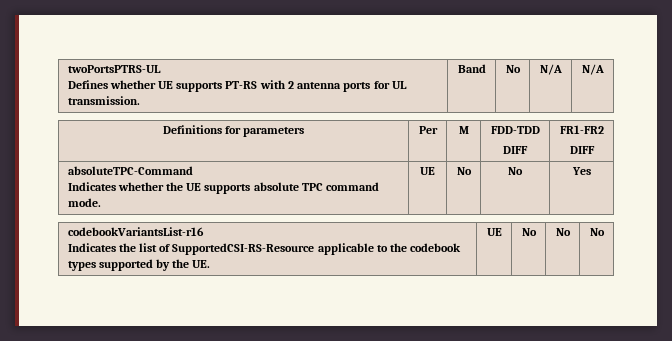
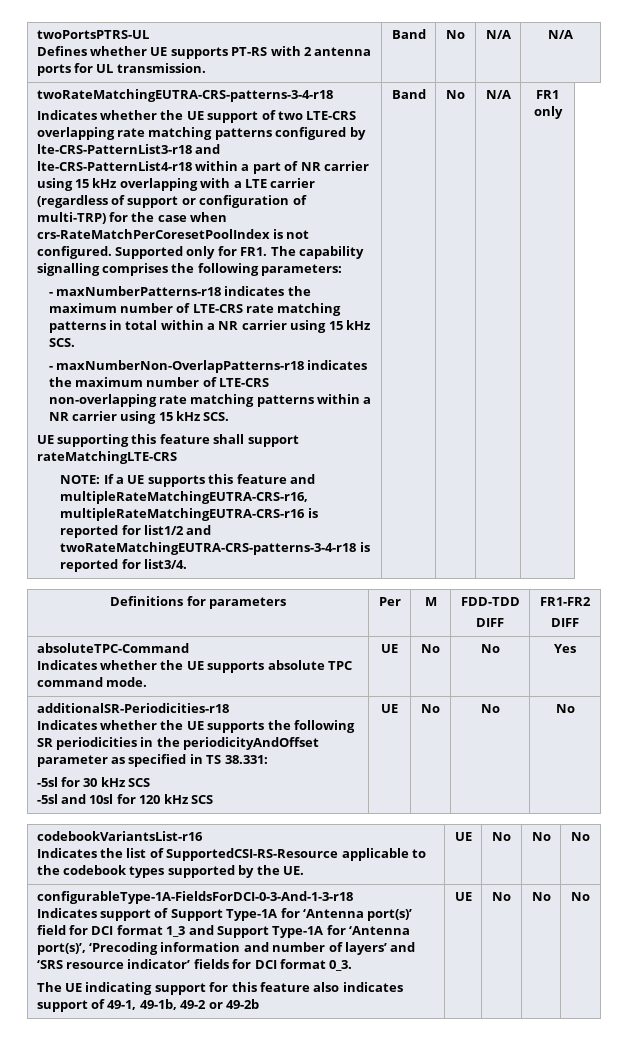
  twoPortsPTRS-UL
  Defines whether UE supports PT-RS with 2 antenna ports for UL transmission. | Band | No | N/A | N/A
+ twoRateMatchingEUTRA-CRS-patterns-3-4-r18
+ Indicates whether the UE support of two LTE-CRS overlapping rate matching patterns configured by lte-CRS-PatternList3-r18 and lte-CRS-PatternList4-r18 within a part of NR carrier using 15 kHz overlapping with a LTE carrier (regardless of support or configuration of multi-TRP) for the case when crs-RateMatchPerCoresetPoolIndex is not configured. Supported only for FR1. The capability signalling comprises the following parameters:
+ - maxNumberPatterns-r18 indicates the maximum number of LTE-CRS rate matching patterns in total within a NR carrier using 15 kHz SCS.
+ - maxNumberNon-OverlapPatterns-r18 indicates the maximum number of LTE-CRS non-overlapping rate matching patterns within a NR carrier using 15 kHz SCS.
+ UE supporting this feature shall support rateMatchingLTE-CRS
+ NOTE: If a UE supports this feature and multipleRateMatchingEUTRA-CRS-r16, multipleRateMatchingEUTRA-CRS-r16 is reported for list1/2 and twoRateMatchingEUTRA-CRS-patterns-3-4-r18 is reported for list3/4. | Band | No | N/A | FR1 only
+ additionalSR-Periodicities-r18
+ Indicates whether the UE supports the following SR periodicities in the periodicityAndOffset parameter as specified in TS 38.331:
+ -5sl for 30 kHz SCS
+ -5sl and 10sl for 120 kHz SCS | UE | No | No | No
+ configurableType-1A-FieldsForDCI-0-3-And-1-3-r18
+ Indicates support of Support Type-1A for ‘Antenna port(s)’ field for DCI format 1_3 and Support Type-1A for ‘Antenna port(s)’, ‘Precoding information and number of layers’ and ‘SRS resource indicator’ fields for DCI format 0_3.
+ The UE indicating support for this feature also indicates support of 49-1, 49-1b, 49-2 or 49-2b | UE | No | No | No

